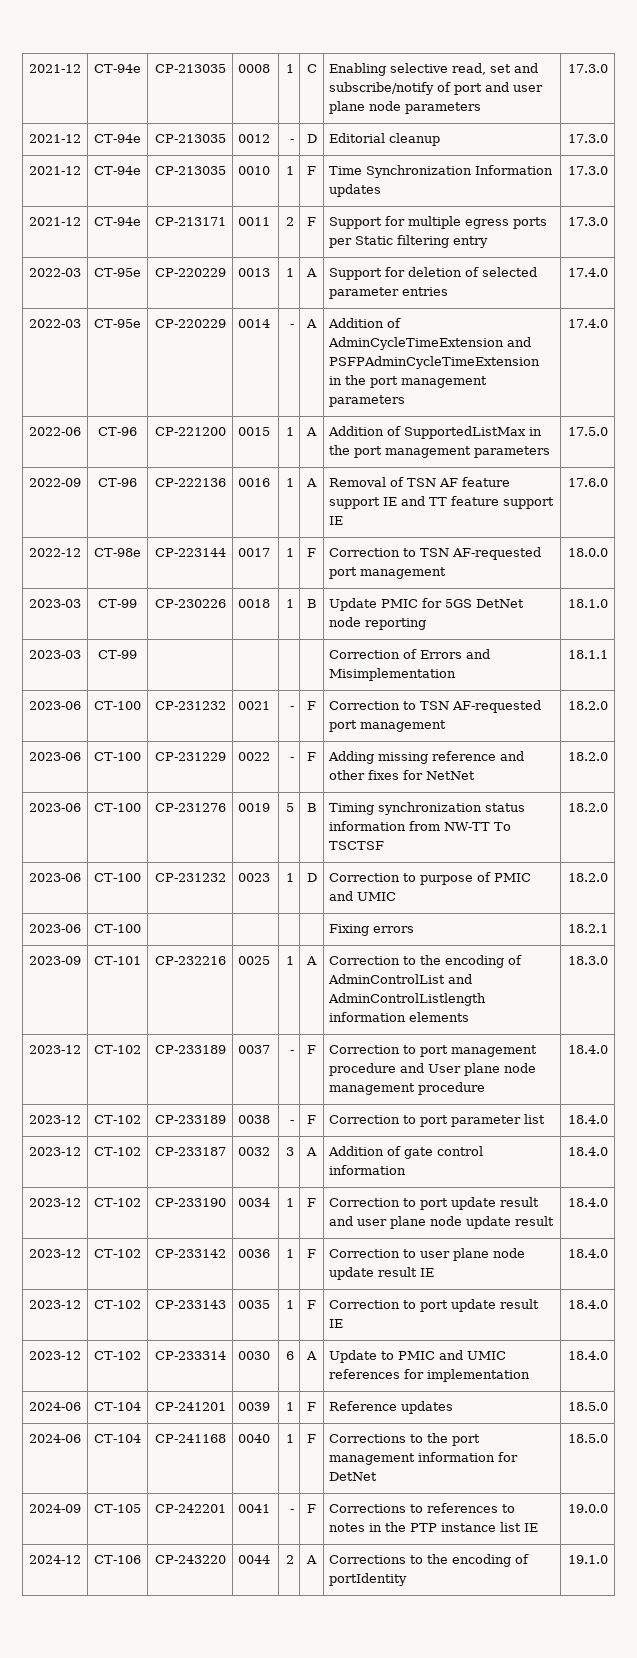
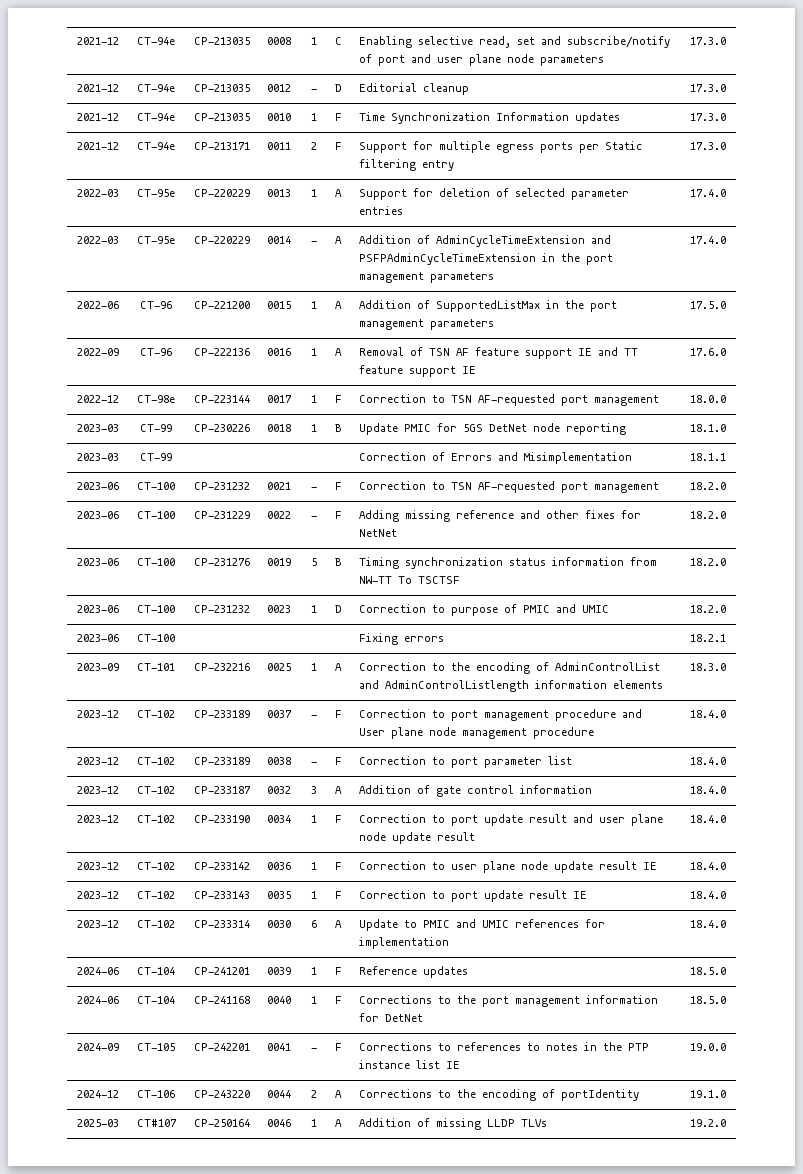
+ 2025-03 | CT#107 | CP-250164 | 0046 | 1 | A | Addition of missing LLDP TLVs | 19.2.0

